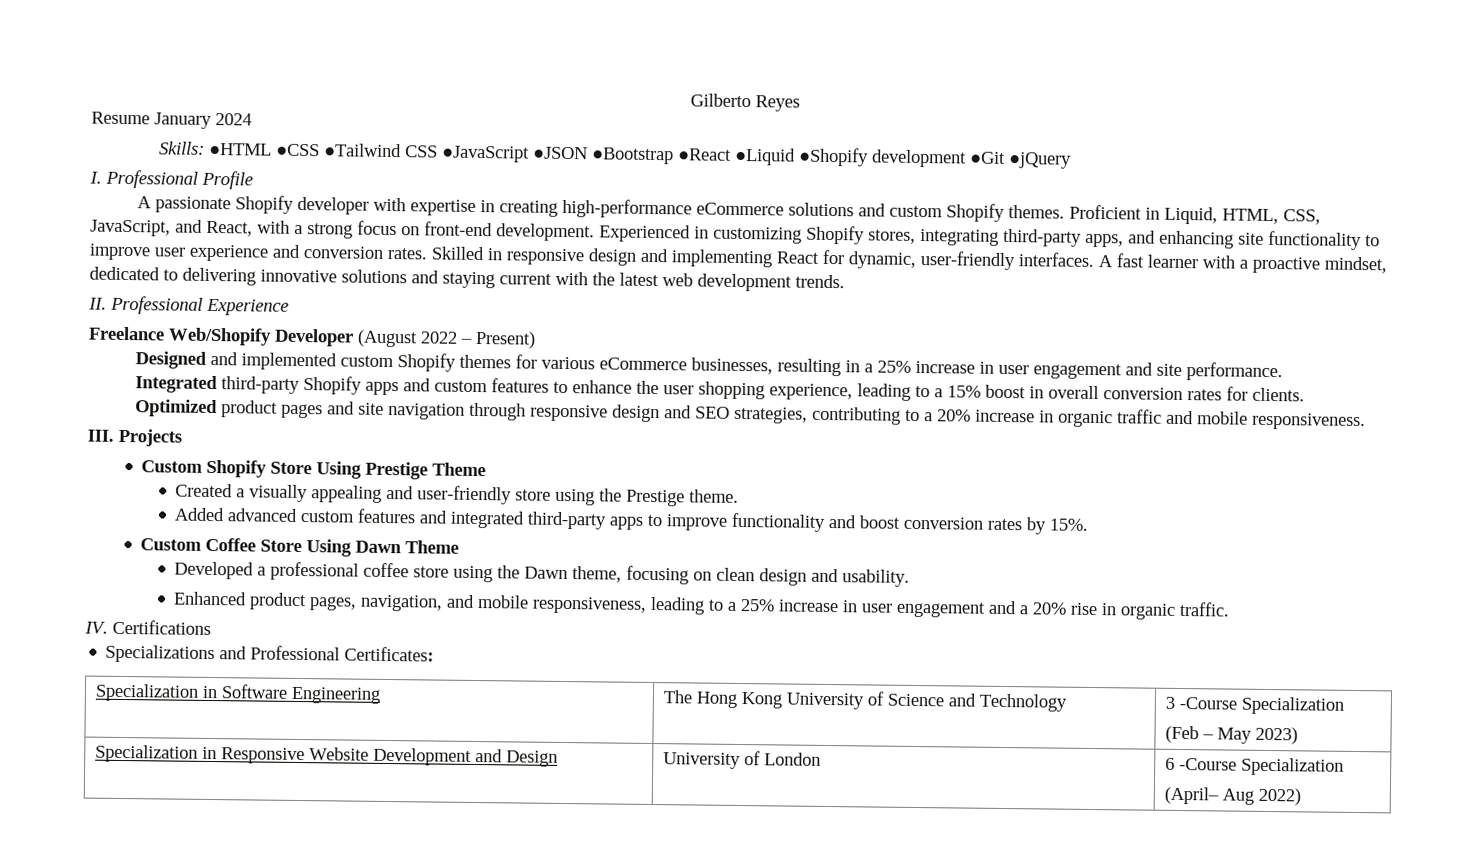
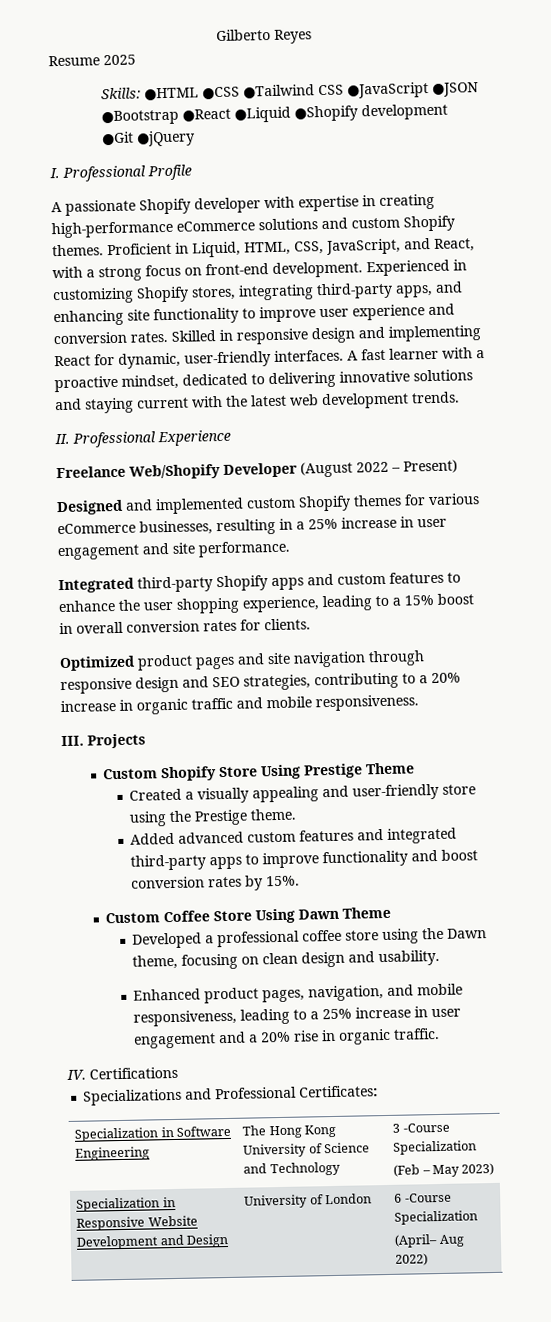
- Resume January 2024
+ Resume 2025

